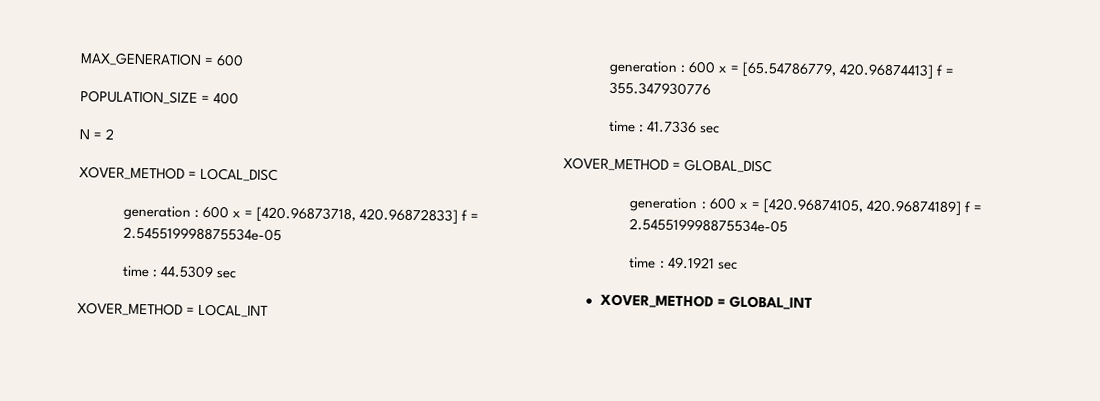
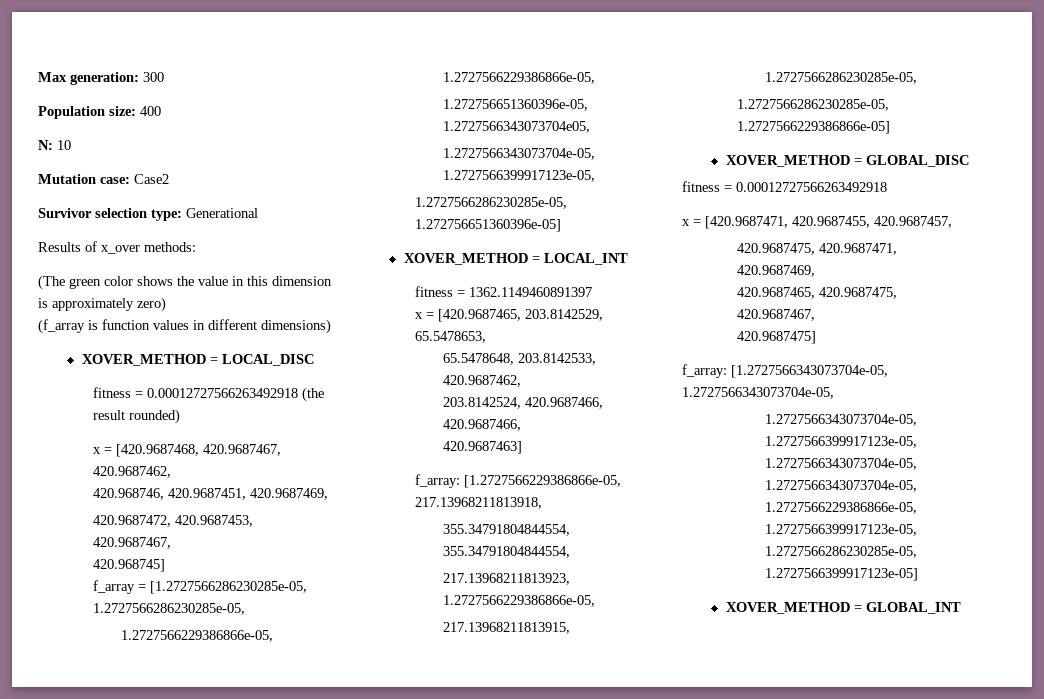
- MAX_GENERATION = 600
- POPULATION_SIZE = 400
- N = 2
+ Max generation: 300
+ Population size: 400
+ N: 10
+ Mutation case: Case2
+ Survivor selection type: Generational
+ Results of x_over methods:
+ (The green color shows the value in this dimension is approximately zero)
+ (f_array is function values in different dimensions)
  XOVER_METHOD = LOCAL_DISC
- generation : 600 x = [420.96873718, 420.96872833] f = 2.545519998875534e-05
- time : 44.5309 sec
+ fitness = 0.00012727566263492918 (the result rounded)
+ x = [420.9687468, 420.9687467, 420.9687462,
+ 420.968746, 420.9687451, 420.9687469,
+ 420.9687472, 420.9687453, 420.9687467,
+ 420.968745]
+ f_array = [1.2727566286230285e-05, 1.2727566286230285e-05,
+ 1.2727566229386866e-05, 1.2727566229386866e-05,
+ 1.272756651360396e-05, 1.2727566343073704e05,
+ 1.2727566343073704e-05, 1.2727566399917123e-05,
+ 1.2727566286230285e-05, 1.272756651360396e-05]
  XOVER_METHOD = LOCAL_INT
- generation : 600 x = [65.54786779, 420.96874413] f = 355.347930776
- time : 41.7336 sec
+ fitness = 1362.1149460891397
+ x = [420.9687465, 203.8142529, 65.5478653,
+ 65.5478648, 203.8142533, 420.9687462,
+ 203.8142524, 420.9687466, 420.9687466,
+ 420.9687463]
+ f_array: [1.2727566229386866e-05, 217.13968211813918,
+ 355.34791804844554, 355.34791804844554,
+ 217.13968211813923, 1.2727566229386866e-05,
+ 217.13968211813915, 1.2727566286230285e-05,
+ 1.2727566286230285e-05, 1.2727566229386866e-05]
  XOVER_METHOD = GLOBAL_DISC
- generation : 600 x = [420.96874105, 420.96874189] f = 2.545519998875534e-05
- time : 49.1921 sec
+ fitness = 0.00012727566263492918
+ x = [420.9687471, 420.9687455, 420.9687457,
+ 420.9687475, 420.9687471, 420.9687469,
+ 420.9687465, 420.9687475, 420.9687467,
+ 420.9687475]
+ f_array: [1.2727566343073704e-05, 1.2727566343073704e-05,
+ 1.2727566343073704e-05, 1.2727566399917123e-05, 1.2727566343073704e-05, 1.2727566343073704e-05, 1.2727566229386866e-05, 1.2727566399917123e-05, 1.2727566286230285e-05, 1.2727566399917123e-05]

